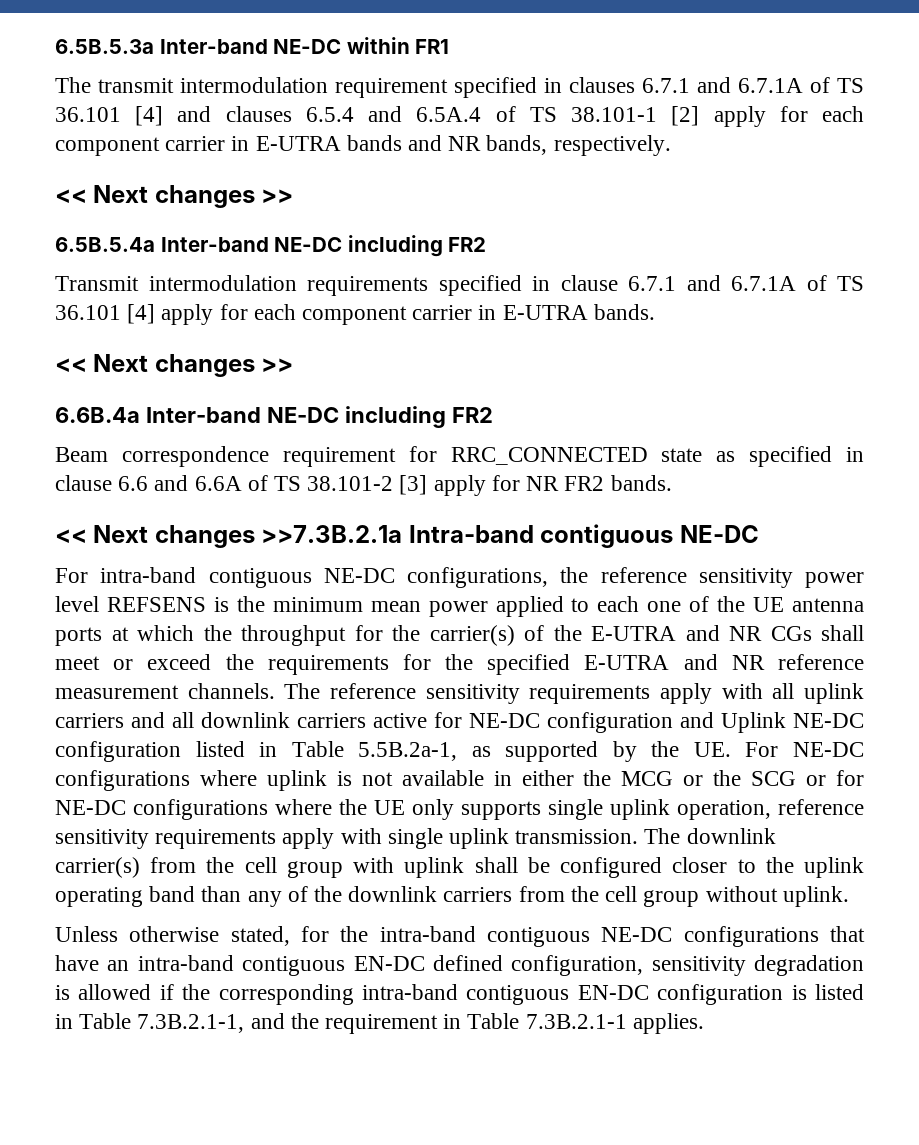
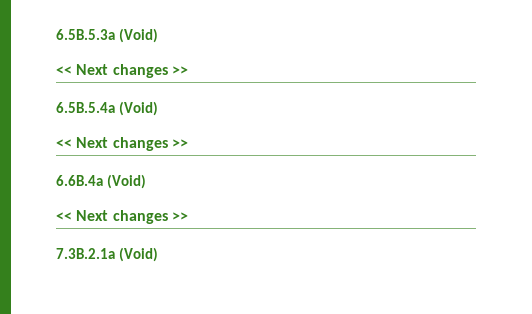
- 6.5B.5.3a Inter-band NE-DC within FR1
- The transmit intermodulation requirement specified in clauses 6.7.1 and 6.7.1A of TS 36.101 [4] and clauses 6.5.4 and 6.5A.4 of TS 38.101-1 [2] apply for each component carrier in E-UTRA bands and NR bands, respectively.
+ 6.5B.5.3a (Void)
- 6.5B.5.4a Inter-band NE-DC including FR2
- Transmit intermodulation requirements specified in clause 6.7.1 and 6.7.1A of TS 36.101 [4] apply for each component carrier in E-UTRA bands.
+ 6.5B.5.4a (Void)
- 6.6B.4a Inter-band NE-DC including FR2
- Beam correspondence requirement for RRC_CONNECTED state as specified in clause 6.6 and 6.6A of TS 38.101-2 [3] apply for NR FR2 bands.
- << Next changes >>7.3B.2.1a Intra-band contiguous NE-DC
- For intra-band contiguous NE-DC configurations, the reference sensitivity power level REFSENS is the minimum mean power applied to each one of the UE antenna ports at which the throughput for the carrier(s) of the E-UTRA and NR CGs shall meet or exceed the requirements for the specified E-UTRA and NR reference measurement channels. The reference sensitivity requirements apply with all uplink carriers and all downlink carriers active for NE-DC configuration and Uplink NE-DC configuration listed in Table 5.5B.2a-1, as supported by the UE. For NE-DC configurations where uplink is not available in either the MCG or the SCG or for NE-DC configurations where the UE only supports single uplink operation, reference sensitivity requirements apply with single uplink transmission. The downlink carrier(s) from the cell group with uplink shall be configured closer to the uplink operating band than any of the downlink carriers from the cell group without uplink.
- Unless otherwise stated, for the intra-band contiguous NE-DC configurations that have an intra-band contiguous EN-DC defined configuration, sensitivity degradation is allowed if the corresponding intra-band contiguous EN-DC configuration is listed in Table 7.3B.2.1-1, and the requirement in Table 7.3B.2.1-1 applies.
+ 6.6B.4a (Void)
+ << Next changes >>
+ 7.3B.2.1a (Void)

